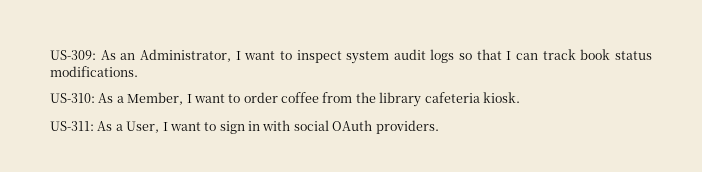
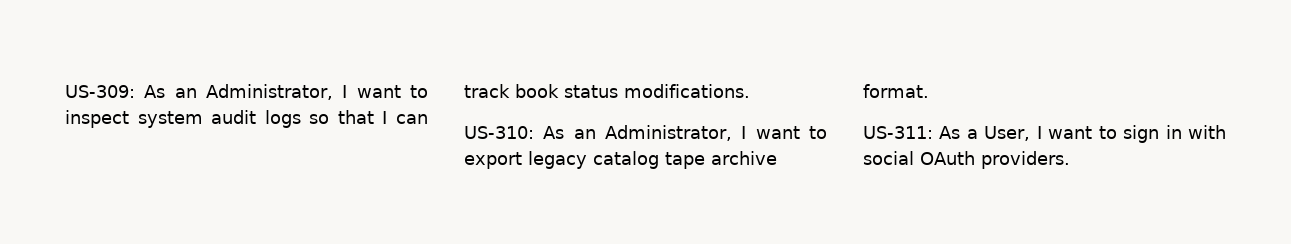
- US-310: As a Member, I want to order coffee from the library cafeteria kiosk.
+ US-310: As an Administrator, I want to export legacy catalog tape archive format.

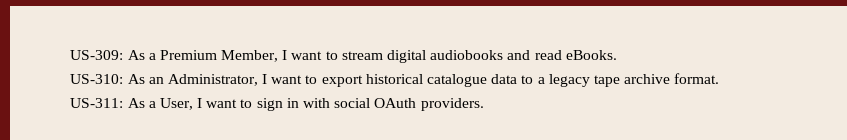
- US-309: As an Administrator, I want to inspect system audit logs so that I can track book status modifications.
+ US-309: As a Premium Member, I want to stream digital audiobooks and read eBooks.
- US-310: As an Administrator, I want to export legacy catalog tape archive format.
+ US-310: As an Administrator, I want to export historical catalogue data to a legacy tape archive format.

